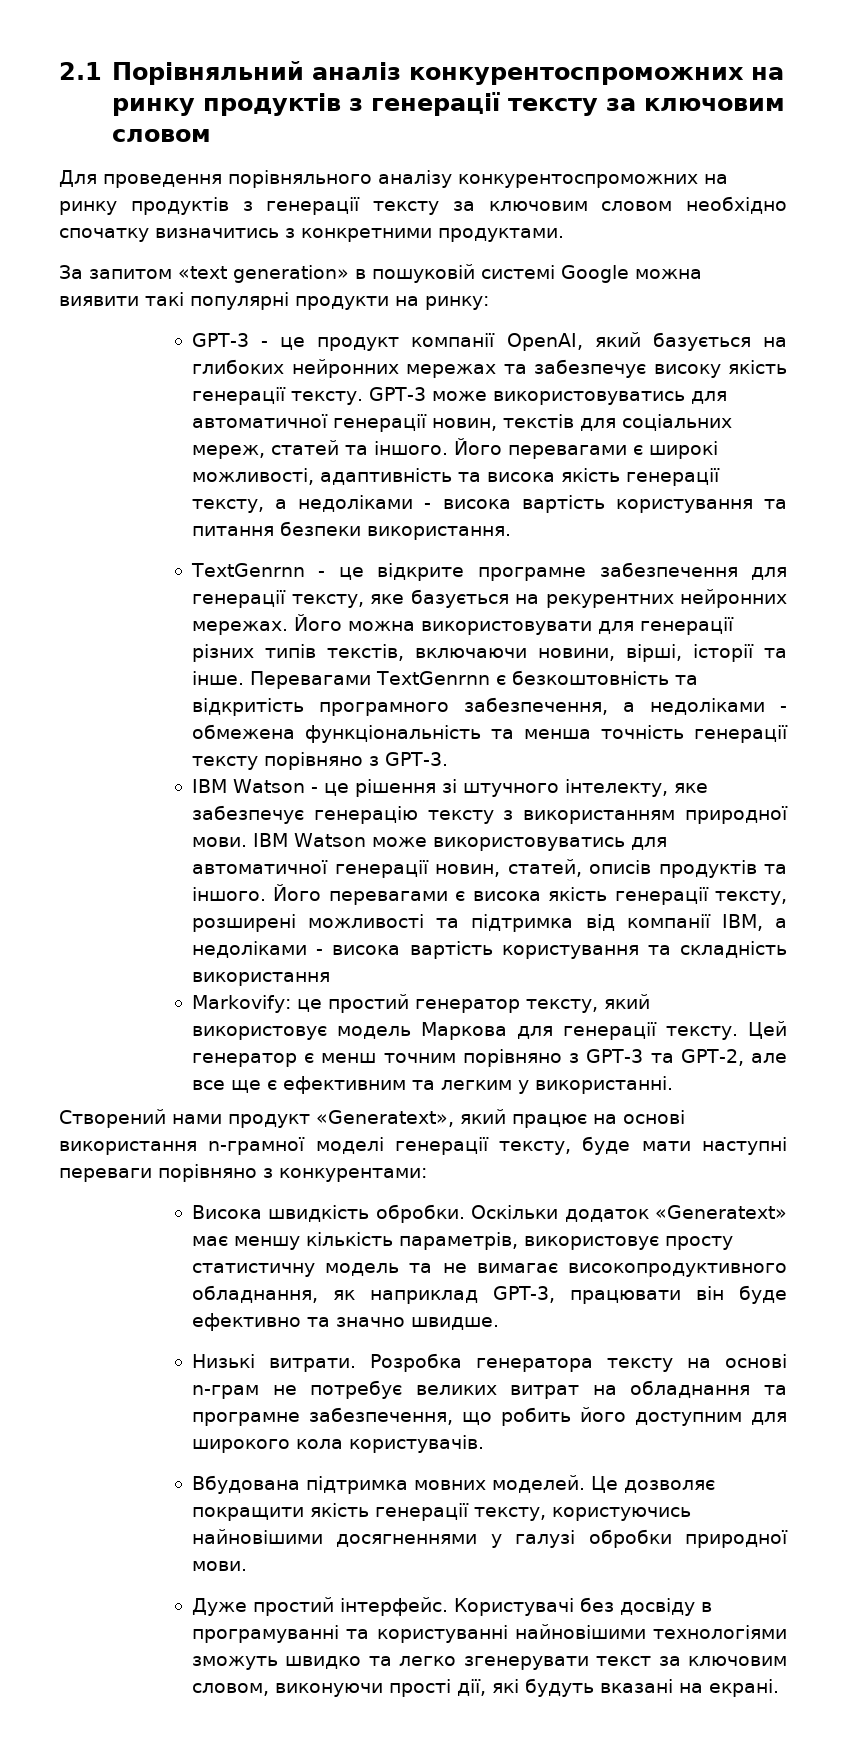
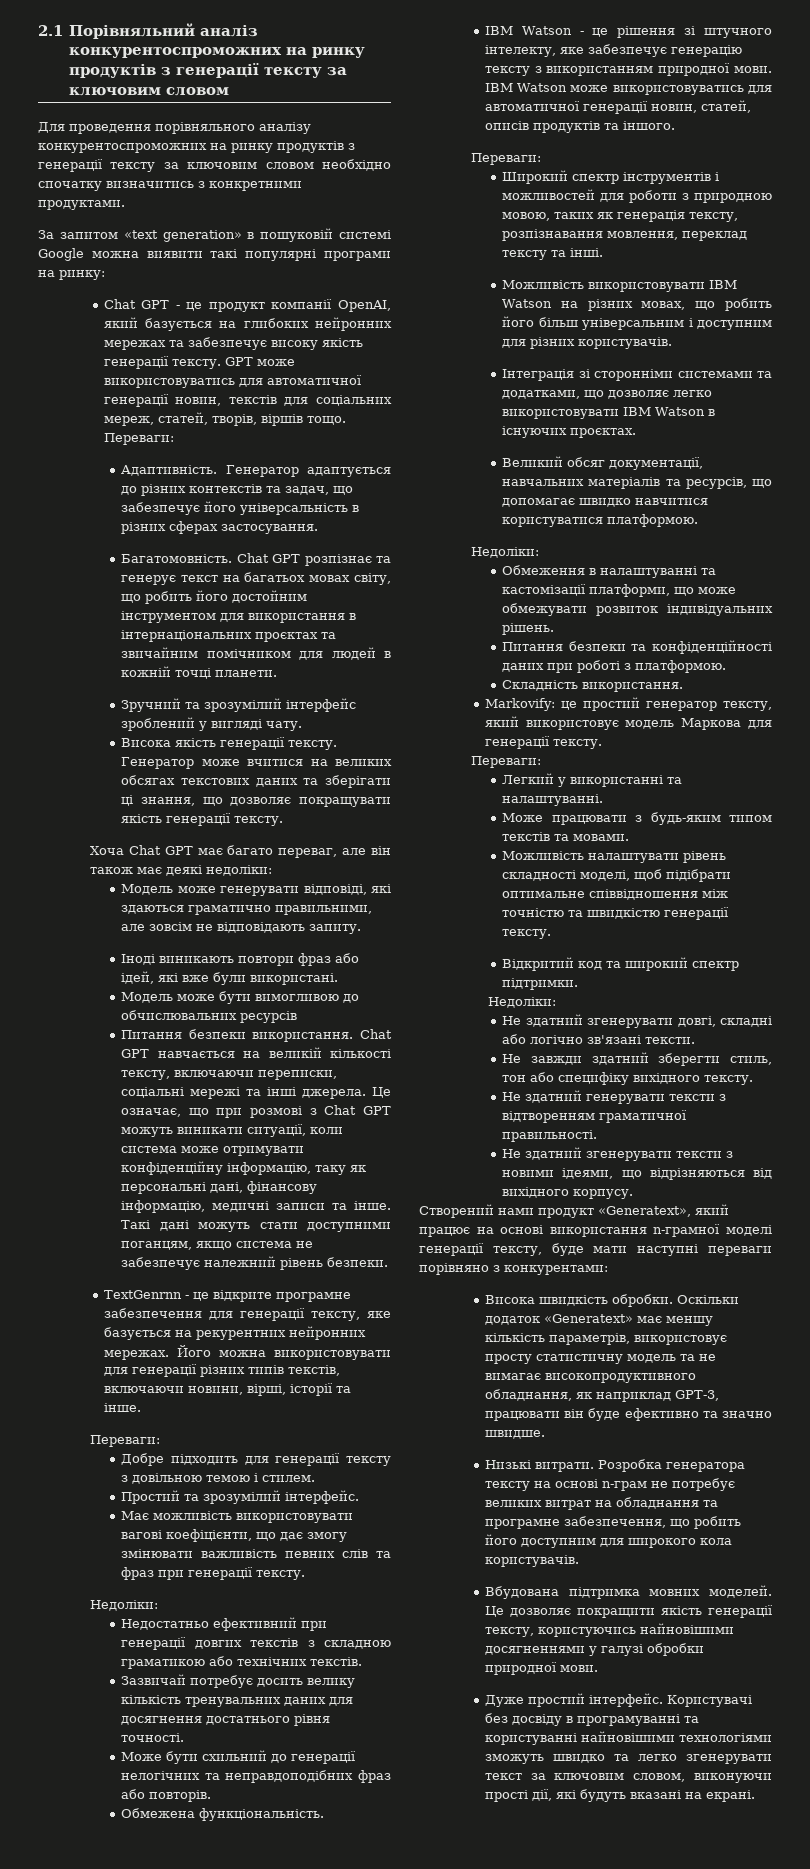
- За запитом «text generation» в пошуковій системі Google можна виявити такі популярні продукти на ринку:
+ За запитом «text generation» в пошуковій системі Google можна виявити такі популярні програми на ринку:
- GPT-3 - це продукт компанії OpenAI, який базується на глибоких нейронних мережах та забезпечує високу якість генерації тексту.
+ Chat GPT - це продукт компанії OpenAI, який базується на глибоких нейронних мережах та забезпечує високу якість генерації тексту.
- GPT-3 може використовуватись для автоматичної генерації новин, текстів для соціальних мереж, статей та іншого. Його перевагами є широкі можливості, адаптивність та висока якість генерації тексту, а недоліками - висока вартість користування та питання безпеки використання.
+ GPT може використовуватись для автоматичної генерації новин, текстів для соціальних мереж, статей, творів, віршів тощо. Переваги:
+ Адаптивність. Генератор адаптується до різних контекстів та задач, що забезпечує його універсальність в різних сферах застосування.
+ Багатомовність. Chat GPT розпізнає та генерує текст на багатьох мовах світу, що робить його достойним інструментом для використання в інтернаціональних проєктах та звичайним помічником для людей в кожній точці планети.
+ Зручний та зрозумілий інтерфейс зроблений у вигляді чату.
+ Висока якість генерації тексту. Генератор може вчитися на великих обсягах текстових даних та зберігати ці знання, що дозволяє покращувати якість генерації тексту.
+ Хоча Chat GPT має багато переваг, але він також має деякі недоліки:
+ Модель може генерувати відповіді, які здаються граматично правильними, але зовсім не відповідають запиту.
+ Іноді виникають повтори фраз або ідей, які вже були використані.
+ Модель може бути вимогливою до обчислювальних ресурсів
+ Питання безпеки використання. Chat GPT навчається на великій кількості тексту, включаючи переписки, соціальні мережі та інші джерела. Це означає, що при розмові з Chat GPT можуть виникати ситуації, коли система може отримувати конфіденційну інформацію, таку як персональні дані, фінансову інформацію, медичні записи та інше. Такі дані можуть стати доступними поганцям, якщо система не забезпечує належний рівень безпеки.
- Його можна використовувати для генерації різних типів текстів, включаючи новини, вірші, історії та інше. Перевагами TextGenrnn є безкоштовність та відкритість програмного забезпечення, а недоліками - обмежена функціональність та менша точність генерації тексту порівняно з GPT-3.
+ Його можна використовувати для генерації різних типів текстів, включаючи новини, вірші, історії та інше.
+ Переваги:
+ Добре підходить для генерації тексту з довільною темою і стилем.
+ Простий та зрозумілий інтерфейс.
+ Має можливість використовувати вагові коефіцієнти, що дає змогу змінювати важливість певних слів та фраз при генерації тексту.
+ Недоліки:
+ Недостатньо ефективний при генерації довгих текстів з складною граматикою або технічних текстів.
+ Зазвичай потребує досить велику кількість тренувальних даних для досягнення достатнього рівня точності.
+ Може бути схильний до генерації нелогічних та неправдоподібних фраз або повторів.
+ Обмежена функціональність.
- IBM Watson може використовуватись для автоматичної генерації новин, статей, описів продуктів та іншого. Його перевагами є висока якість генерації тексту, розширені можливості та підтримка від компанії IBM, а недоліками - висока вартість користування та складність використання
+ IBM Watson може використовуватись для автоматичної генерації новин, статей, описів продуктів та іншого.
+ Переваги:
+ Широкий спектр інструментів і можливостей для роботи з природною мовою, таких як генерація тексту, розпізнавання мовлення, переклад тексту та інші.
+ Можливість використовувати IBM Watson на різних мовах, що робить його більш універсальним і доступним для різних користувачів.
+ Інтеграція зі сторонніми системами та додатками, що дозволяє легко використовувати IBM Watson в існуючих проєктах.
+ Великий обсяг документації, навчальних матеріалів та ресурсів, що допомагає швидко навчитися користуватися платформою.
+ Недоліки:
+ Обмеження в налаштуванні та кастомізації платформи, що може обмежувати розвиток індивідуальних рішень.
+ Питання безпеки та конфіденційності даних при роботі з платформою.
+ Складність використання.
- Markovify: це простий генератор тексту, який використовує модель Маркова для генерації тексту. Цей генератор є менш точним порівняно з GPT-3 та GPT-2, але все ще є ефективним та легким у використанні.
+ Markovify: це простий генератор тексту, який використовує модель Маркова для генерації тексту.
+ Переваги:
+ Легкий у використанні та налаштуванні.
+ Може працювати з будь-яким типом текстів та мовами.
+ Можливість налаштувати рівень складності моделі, щоб підібрати оптимальне співвідношення між точністю та швидкістю генерації тексту.
+ Відкритий код та широкий спектр підтримки.
+ Недоліки:
+ Не здатний згенерувати довгі, складні або логічно зв'язані тексти.
+ Не завжди здатний зберегти стиль, тон або специфіку вихідного тексту.
+ Не здатний генерувати тексти з відтворенням граматичної правильності.
+ Не здатний згенерувати тексти з новими ідеями, що відрізняються від вихідного корпусу.

